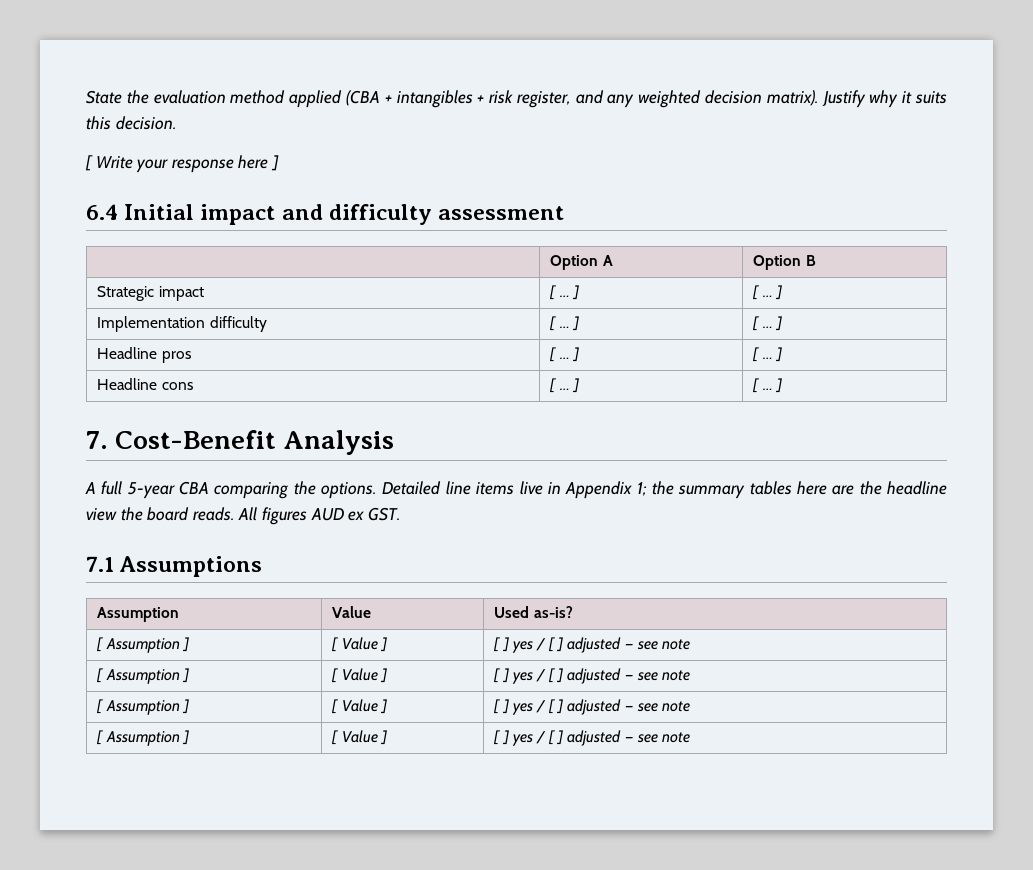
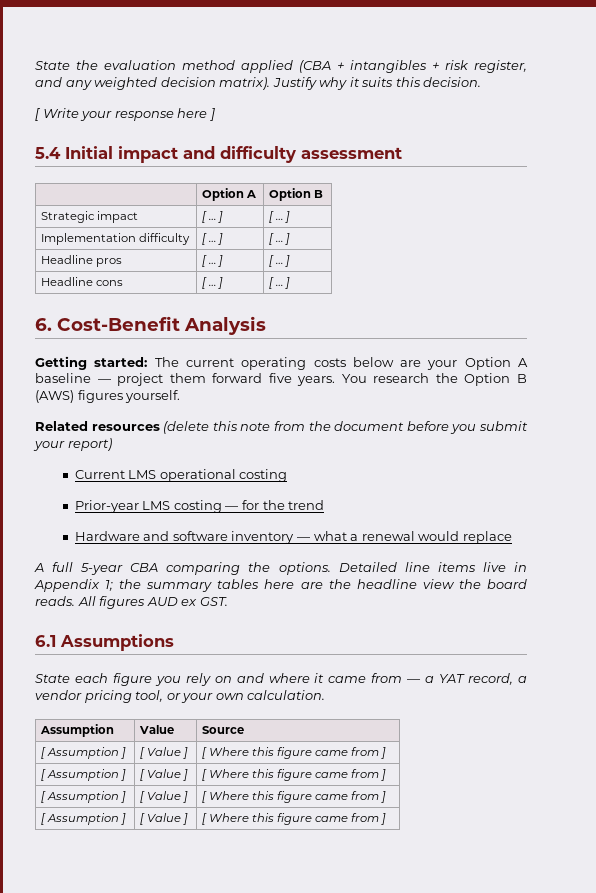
- 6.4 Initial impact and difficulty assessment
+ 5.4 Initial impact and difficulty assessment
- 7. Cost-Benefit Analysis
+ 6. Cost-Benefit Analysis
+ Getting started: The current operating costs below are your Option A baseline — project them forward five years. You research the Option B (AWS) figures yourself.
+ Related resources (delete this note from the document before you submit your report)
+ Current LMS operational costing
+ Prior-year LMS costing — for the trend
+ Hardware and software inventory — what a renewal would replace
- 7.1 Assumptions
+ 6.1 Assumptions
+ State each figure you rely on and where it came from — a YAT record, a vendor pricing tool, or your own calculation.
- Assumption | Value | Used as-is?
- [ Assumption ] | [ Value ] | [ ] yes / [ ] adjusted — see note
- [ Assumption ] | [ Value ] | [ ] yes / [ ] adjusted — see note
- [ Assumption ] | [ Value ] | [ ] yes / [ ] adjusted — see note
- [ Assumption ] | [ Value ] | [ ] yes / [ ] adjusted — see note
+ Assumption | Value | Source
+ [ Assumption ] | [ Value ] | [ Where this figure came from ]
+ [ Assumption ] | [ Value ] | [ Where this figure came from ]
+ [ Assumption ] | [ Value ] | [ Where this figure came from ]
+ [ Assumption ] | [ Value ] | [ Where this figure came from ]

